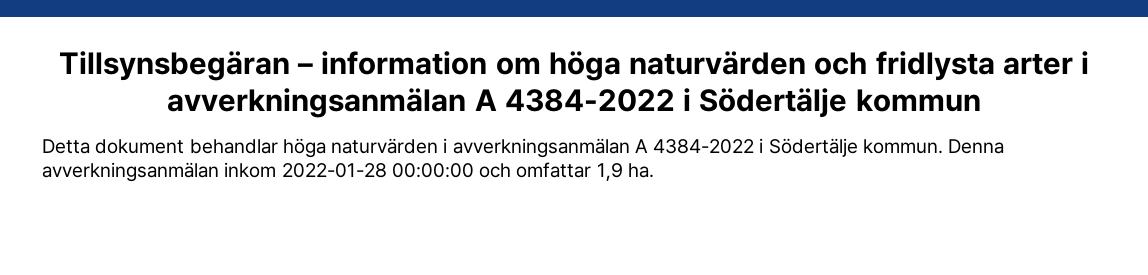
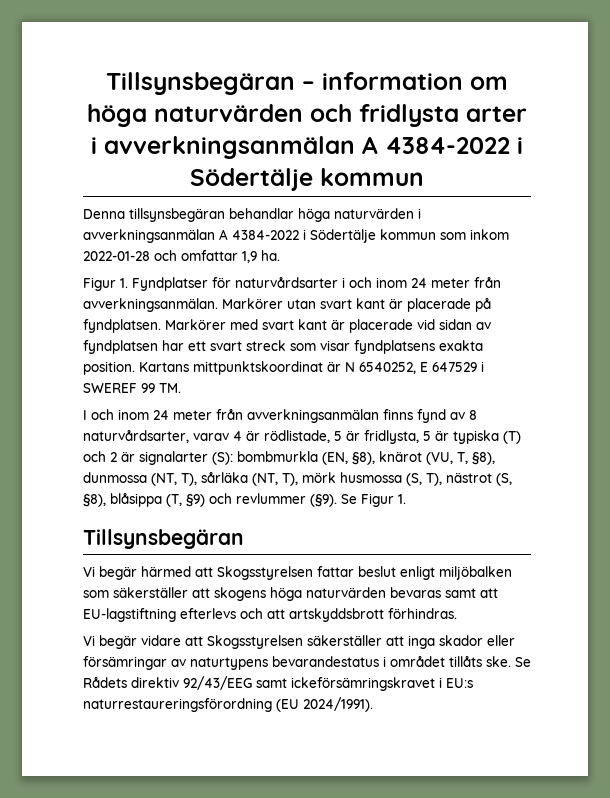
- Detta dokument behandlar höga naturvärden i avverkningsanmälan A 4384-2022 i Södertälje kommun. Denna avverkningsanmälan inkom 2022-01-28 00:00:00 och omfattar 1,9 ha.
+ Denna tillsynsbegäran behandlar höga naturvärden i avverkningsanmälan A 4384-2022 i Södertälje kommun som inkom 2022-01-28 och omfattar 1,9 ha.
+ Figur 1. Fyndplatser för naturvårdsarter i och inom 24 meter från avverkningsanmälan. Markörer utan svart kant är placerade på fyndplatsen. Markörer med svart kant är placerade vid sidan av fyndplatsen har ett svart streck som visar fyndplatsens exakta position. Kartans mittpunktskoordinat är N 6540252, E 647529 i SWEREF 99 TM.
+ I och inom 24 meter från avverkningsanmälan finns fynd av 8 naturvårdsarter, varav 4 är rödlistade, 5 är fridlysta, 5 är typiska (T) och 2 är signalarter (S): bombmurkla (EN, §8), knärot (VU, T, §8), dunmossa (NT, T), sårläka (NT, T), mörk husmossa (S, T), nästrot (S, §8), blåsippa (T, §9) och revlummer (§9). Se Figur 1.
+ Tillsynsbegäran
+ Vi begär härmed att Skogsstyrelsen fattar beslut enligt miljöbalken som säkerställer att skogens höga naturvärden bevaras samt att EU-lagstiftning efterlevs och att artskyddsbrott förhindras.
+ Vi begär vidare att Skogsstyrelsen säkerställer att inga skador eller försämringar av naturtypens bevarandestatus i området tillåts ske. Se Rådets direktiv 92/43/EEG samt ickeförsämringskravet i EU:s naturrestaureringsförordning (EU 2024/1991).

